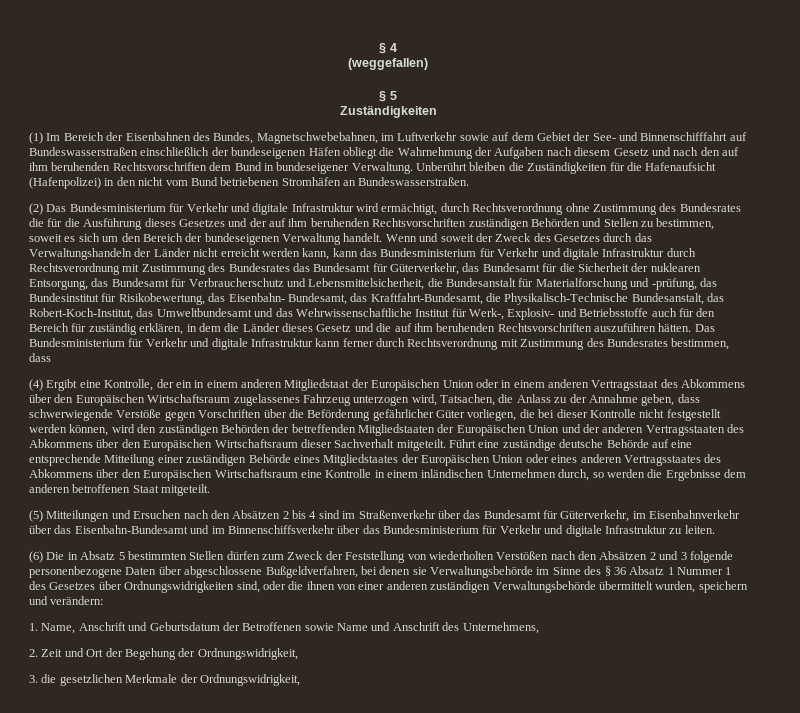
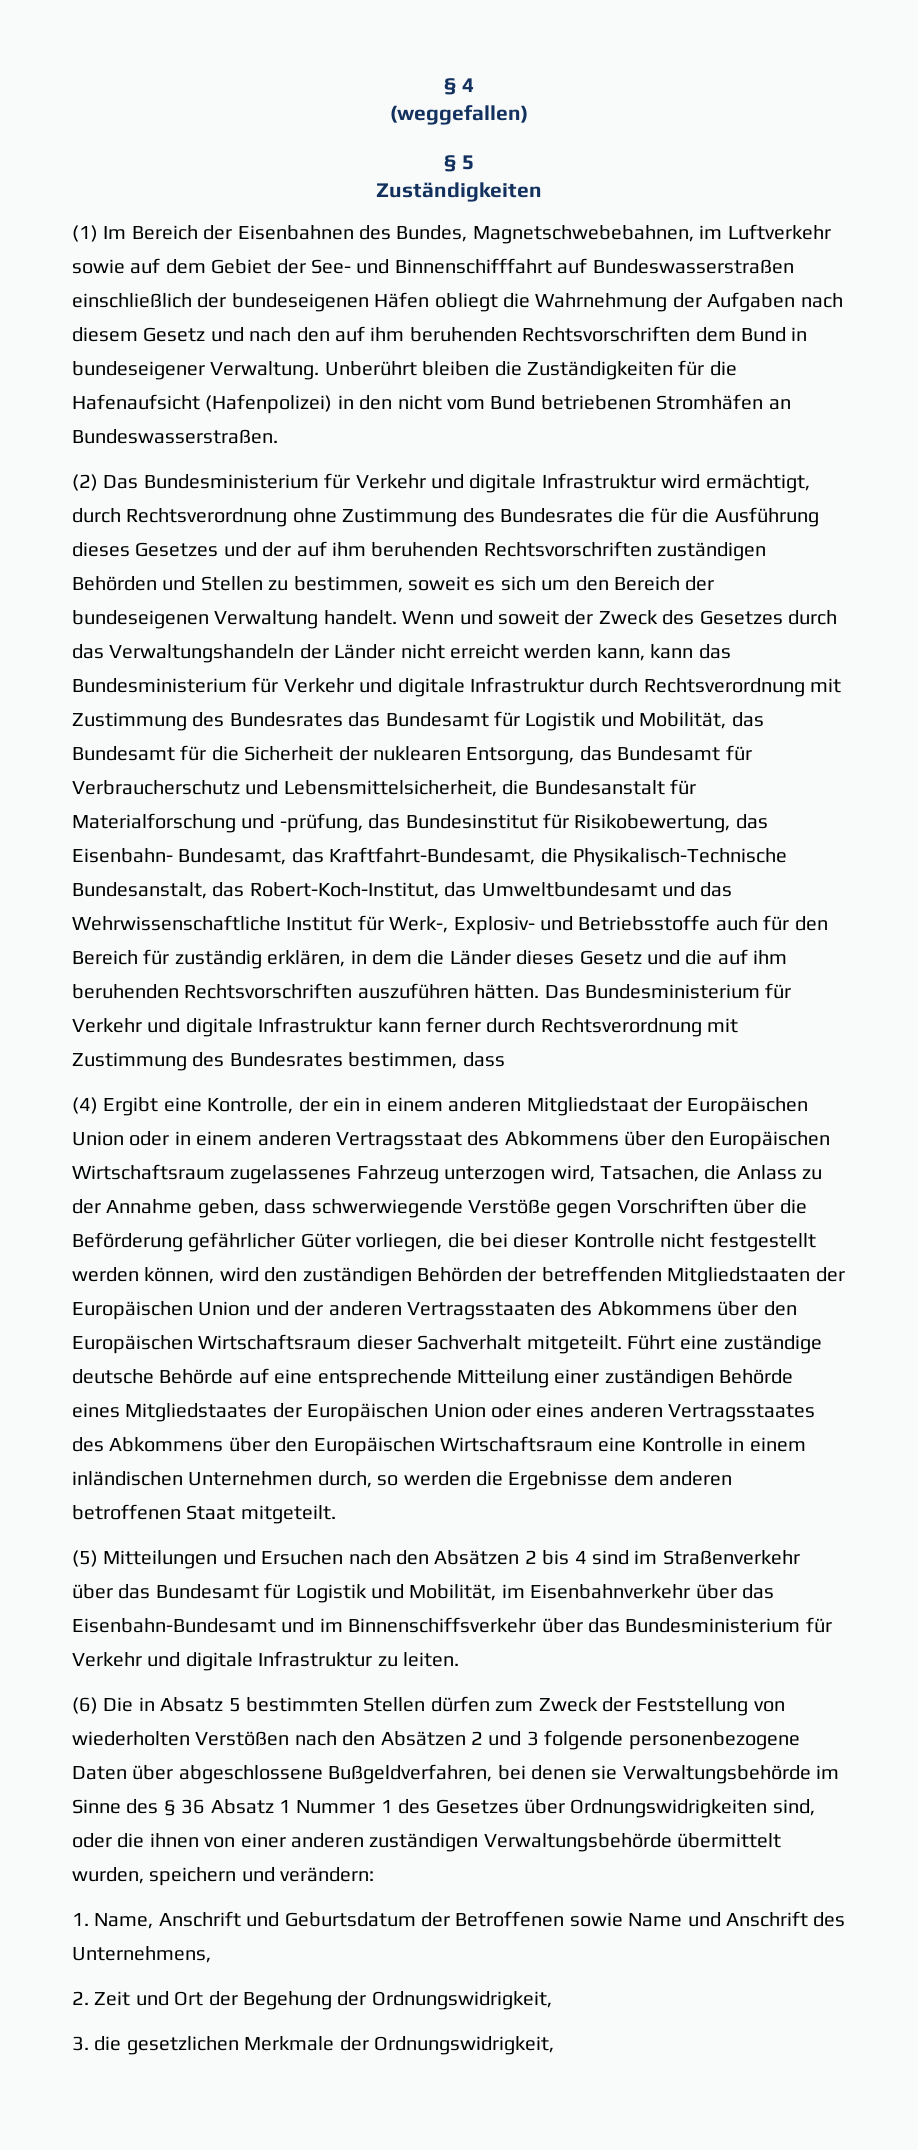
- Wenn und soweit der Zweck des Gesetzes durch das Verwaltungshandeln der Länder nicht erreicht werden kann, kann das Bundesministerium für Verkehr und digitale Infrastruktur durch Rechtsverordnung mit Zustimmung des Bundesrates das Bundesamt für Güterverkehr, das Bundesamt für die Sicherheit der nuklearen Entsorgung, das Bundesamt für Verbraucherschutz und Lebensmittelsicherheit, die Bundesanstalt für Materialforschung und -prüfung, das Bundesinstitut für Risikobewertung, das Eisenbahn- Bundesamt, das Kraftfahrt-Bundesamt, die Physikalisch-Technische Bundesanstalt, das Robert-Koch-Institut, das Umweltbundesamt und das Wehrwissenschaftliche Institut für Werk-, Explosiv- und Betriebsstoffe auch für den Bereich für zuständig erklären, in dem die Länder dieses Gesetz und die auf ihm beruhenden Rechtsvorschriften auszuführen hätten.
+ Wenn und soweit der Zweck des Gesetzes durch das Verwaltungshandeln der Länder nicht erreicht werden kann, kann das Bundesministerium für Verkehr und digitale Infrastruktur durch Rechtsverordnung mit Zustimmung des Bundesrates das Bundesamt für Logistik und Mobilität, das Bundesamt für die Sicherheit der nuklearen Entsorgung, das Bundesamt für Verbraucherschutz und Lebensmittelsicherheit, die Bundesanstalt für Materialforschung und -prüfung, das Bundesinstitut für Risikobewertung, das Eisenbahn- Bundesamt, das Kraftfahrt-Bundesamt, die Physikalisch-Technische Bundesanstalt, das Robert-Koch-Institut, das Umweltbundesamt und das Wehrwissenschaftliche Institut für Werk-, Explosiv- und Betriebsstoffe auch für den Bereich für zuständig erklären, in dem die Länder dieses Gesetz und die auf ihm beruhenden Rechtsvorschriften auszuführen hätten.
- (5) Mitteilungen und Ersuchen nach den Absätzen 2 bis 4 sind im Straßenverkehr über das Bundesamt für Güterverkehr, im Eisenbahnverkehr über das Eisenbahn-Bundesamt und im Binnenschiffsverkehr über das Bundesministerium für Verkehr und digitale Infrastruktur zu leiten.
+ (5) Mitteilungen und Ersuchen nach den Absätzen 2 bis 4 sind im Straßenverkehr über das Bundesamt für Logistik und Mobilität, im Eisenbahnverkehr über das Eisenbahn-Bundesamt und im Binnenschiffsverkehr über das Bundesministerium für Verkehr und digitale Infrastruktur zu leiten.

